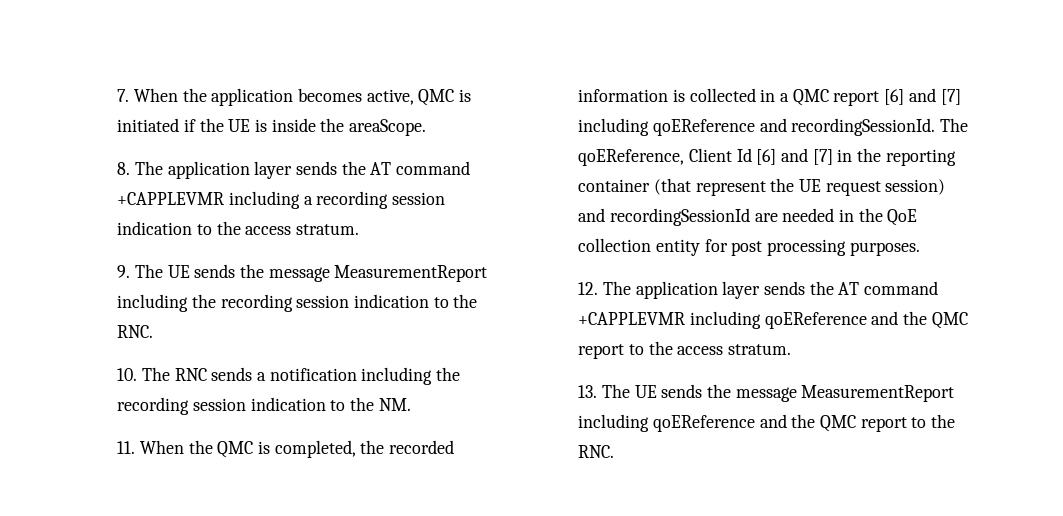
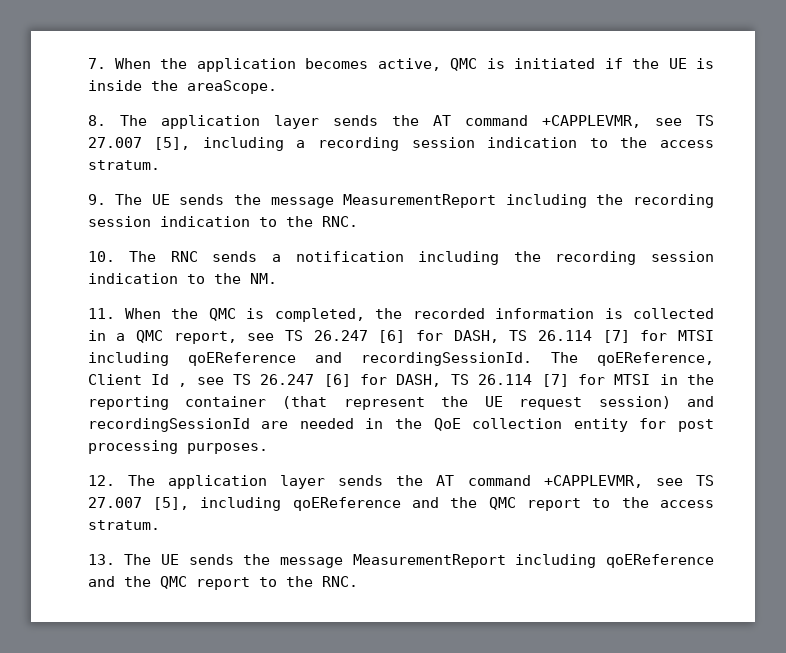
- 8. The application layer sends the AT command +CAPPLEVMR including a recording session indication to the access stratum.
+ 8. The application layer sends the AT command +CAPPLEVMR, see TS 27.007 [5], including a recording session indication to the access stratum.
- 11. When the QMC is completed, the recorded information is collected in a QMC report [6] and [7] including qoEReference and recordingSessionId.
+ 11. When the QMC is completed, the recorded information is collected in a QMC report, see TS 26.247 [6] for DASH, TS 26.114 [7] for MTSI including qoEReference and recordingSessionId.
- The qoEReference, Client Id [6] and [7] in the reporting container (that represent the UE request session) and recordingSessionId are needed in the QoE collection entity for post processing purposes.
+ The qoEReference, Client Id , see TS 26.247 [6] for DASH, TS 26.114 [7] for MTSI in the reporting container (that represent the UE request session) and recordingSessionId are needed in the QoE collection entity for post processing purposes.
- 12. The application layer sends the AT command +CAPPLEVMR including qoEReference and the QMC report to the access stratum.
+ 12. The application layer sends the AT command +CAPPLEVMR, see TS 27.007 [5], including qoEReference and the QMC report to the access stratum.

